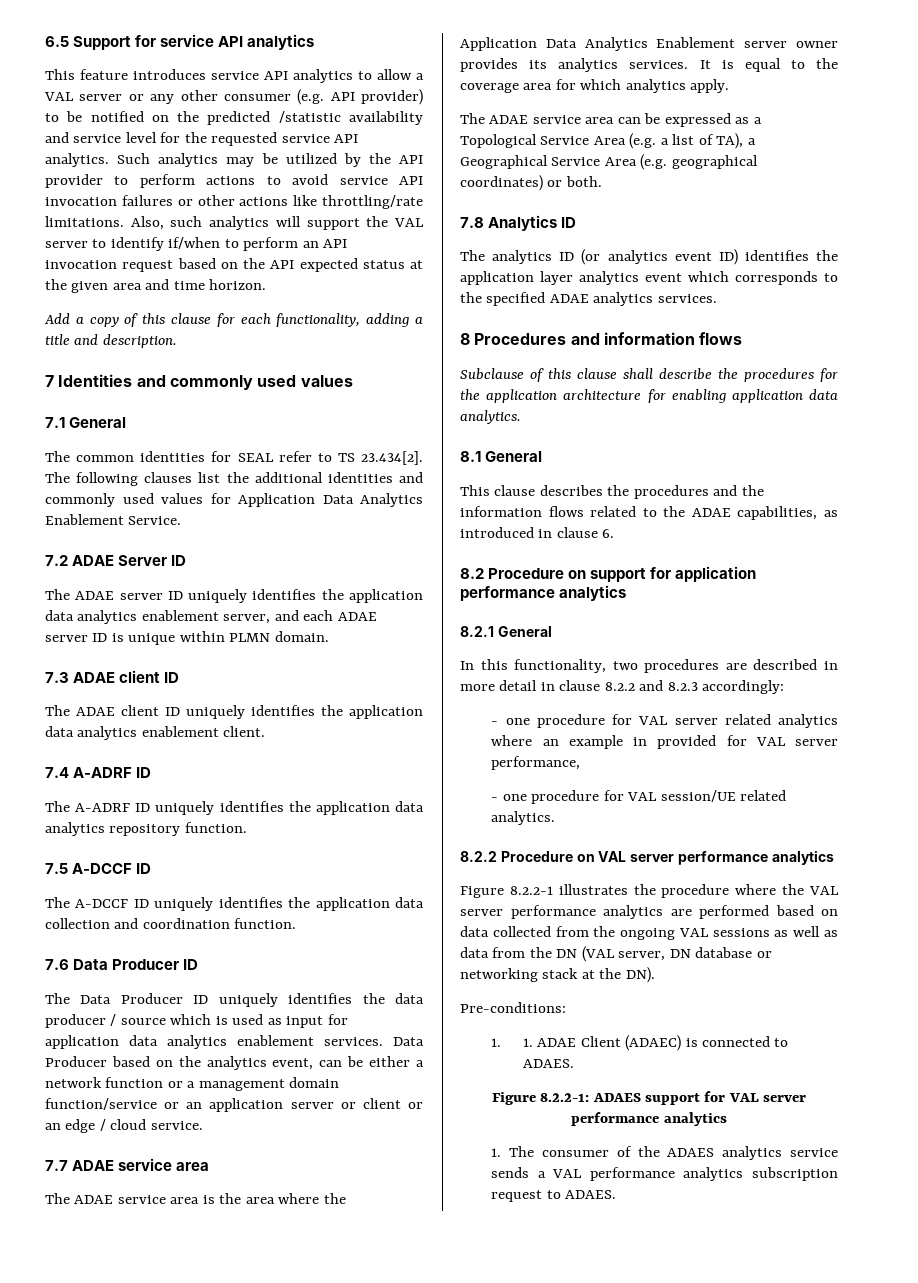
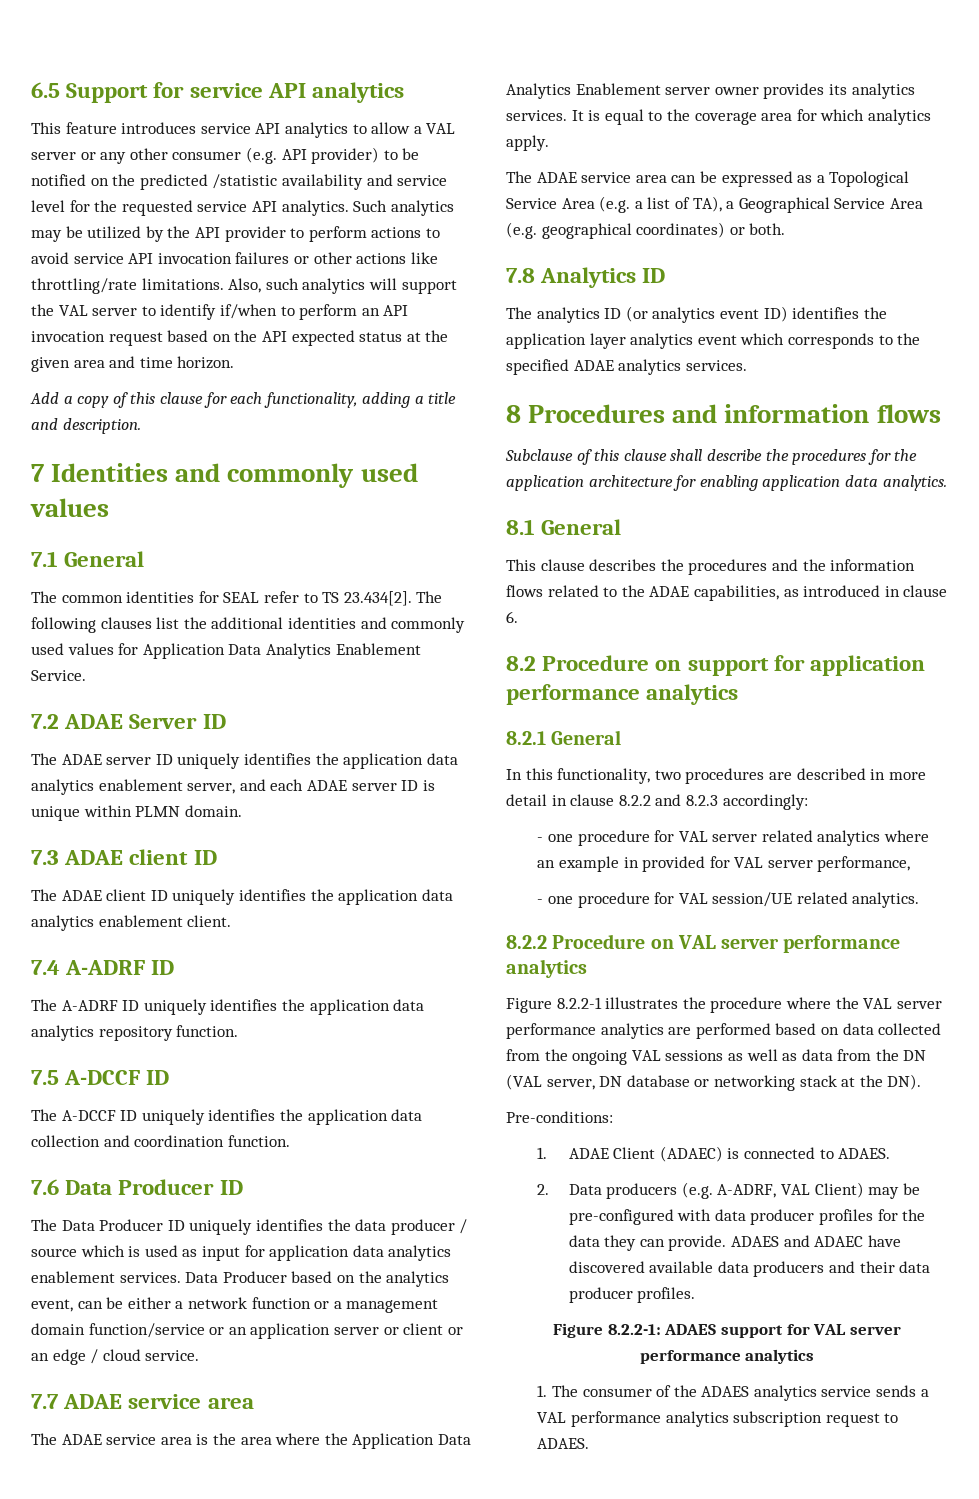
- 1. 1. ADAE Client (ADAEC) is connected to ADAES.
+ 1. ADAE Client (ADAEC) is connected to ADAES.
+ 2. Data producers (e.g. A-ADRF, VAL Client) may be pre-configured with data producer profiles for the data they can provide. ADAES and ADAEC have discovered available data producers and their data producer profiles.

